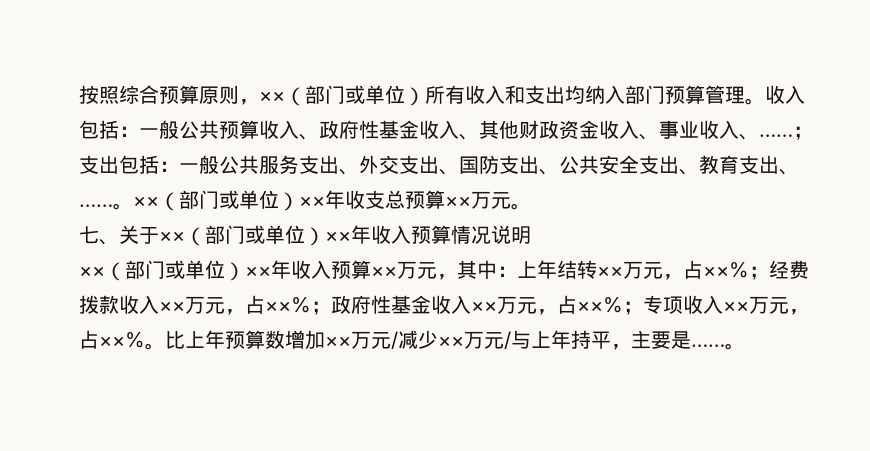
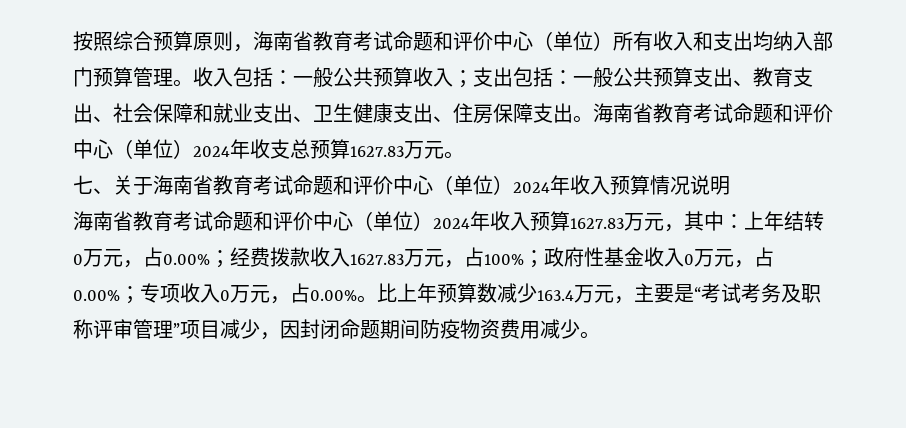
- 按照综合预算原则，××（部门或单位）所有收入和支出均纳入部门预算管理。
+ 按照综合预算原则，海南省教育考试命题和评价中心（单位）所有收入和支出均纳入部门预算管理。
- 收入包括：一般公共预算收入、政府性基金收入、其他财政资金收入、事业收入、……；支出包括：一般公共服务支出、外交支出、国防支出、公共安全支出、教育支出、……。××（部门或单位）××年收支总预算××万元。
+ 收入包括：一般公共预算收入；支出包括：一般公共预算支出、教育支出、社会保障和就业支出、卫生健康支出、住房保障支出。海南省教育考试命题和评价中心（单位）2024年收支总预算1627.83万元。
- 七、关于××（部门或单位）××年收入预算情况说明
+ 七、关于海南省教育考试命题和评价中心（单位）2024年收入预算情况说明
- ××（部门或单位）××年收入预算××万元，其中：上年结转××万元，占××%；经费拨款收入××万元，占××%；政府性基金收入××万元，占××%；专项收入××万元，占××%。
+ 海南省教育考试命题和评价中心（单位）2024年收入预算1627.83万元，其中：上年结转0万元，占0.00%；经费拨款收入1627.83万元，占100%；政府性基金收入0万元，占0.00%；专项收入0万元，占0.00%。
- 比上年预算数增加××万元/减少××万元/与上年持平，主要是……。
+ 比上年预算数减少163.4万元，主要是“考试考务及职称评审管理”项目减少，因封闭命题期间防疫物资费用减少。

